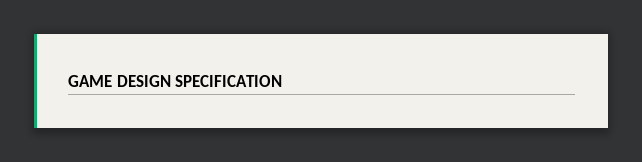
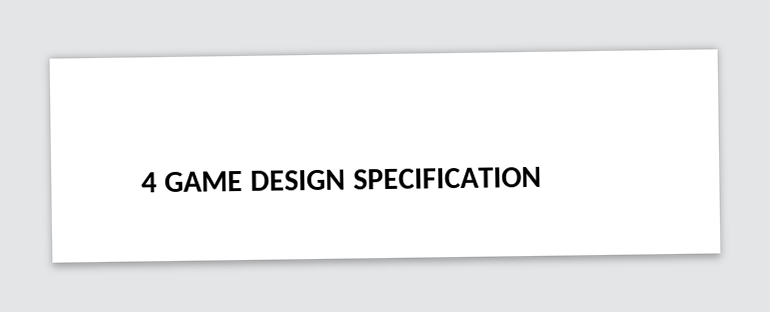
- GAME DESIGN SPECIFICATION
+ 4 GAME DESIGN SPECIFICATION

